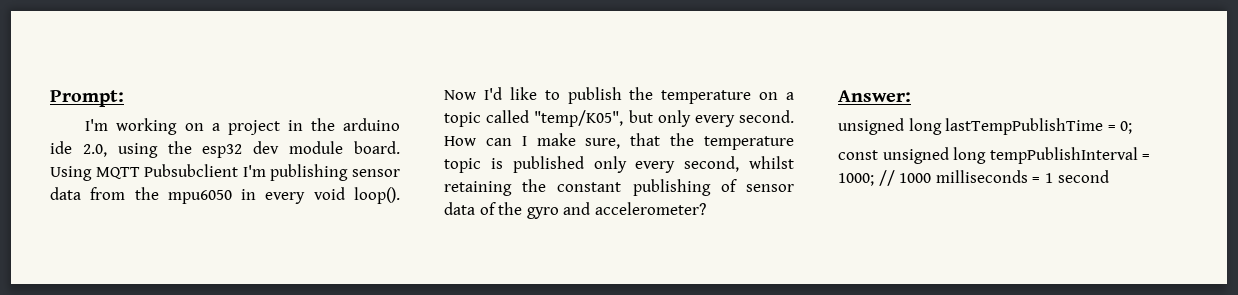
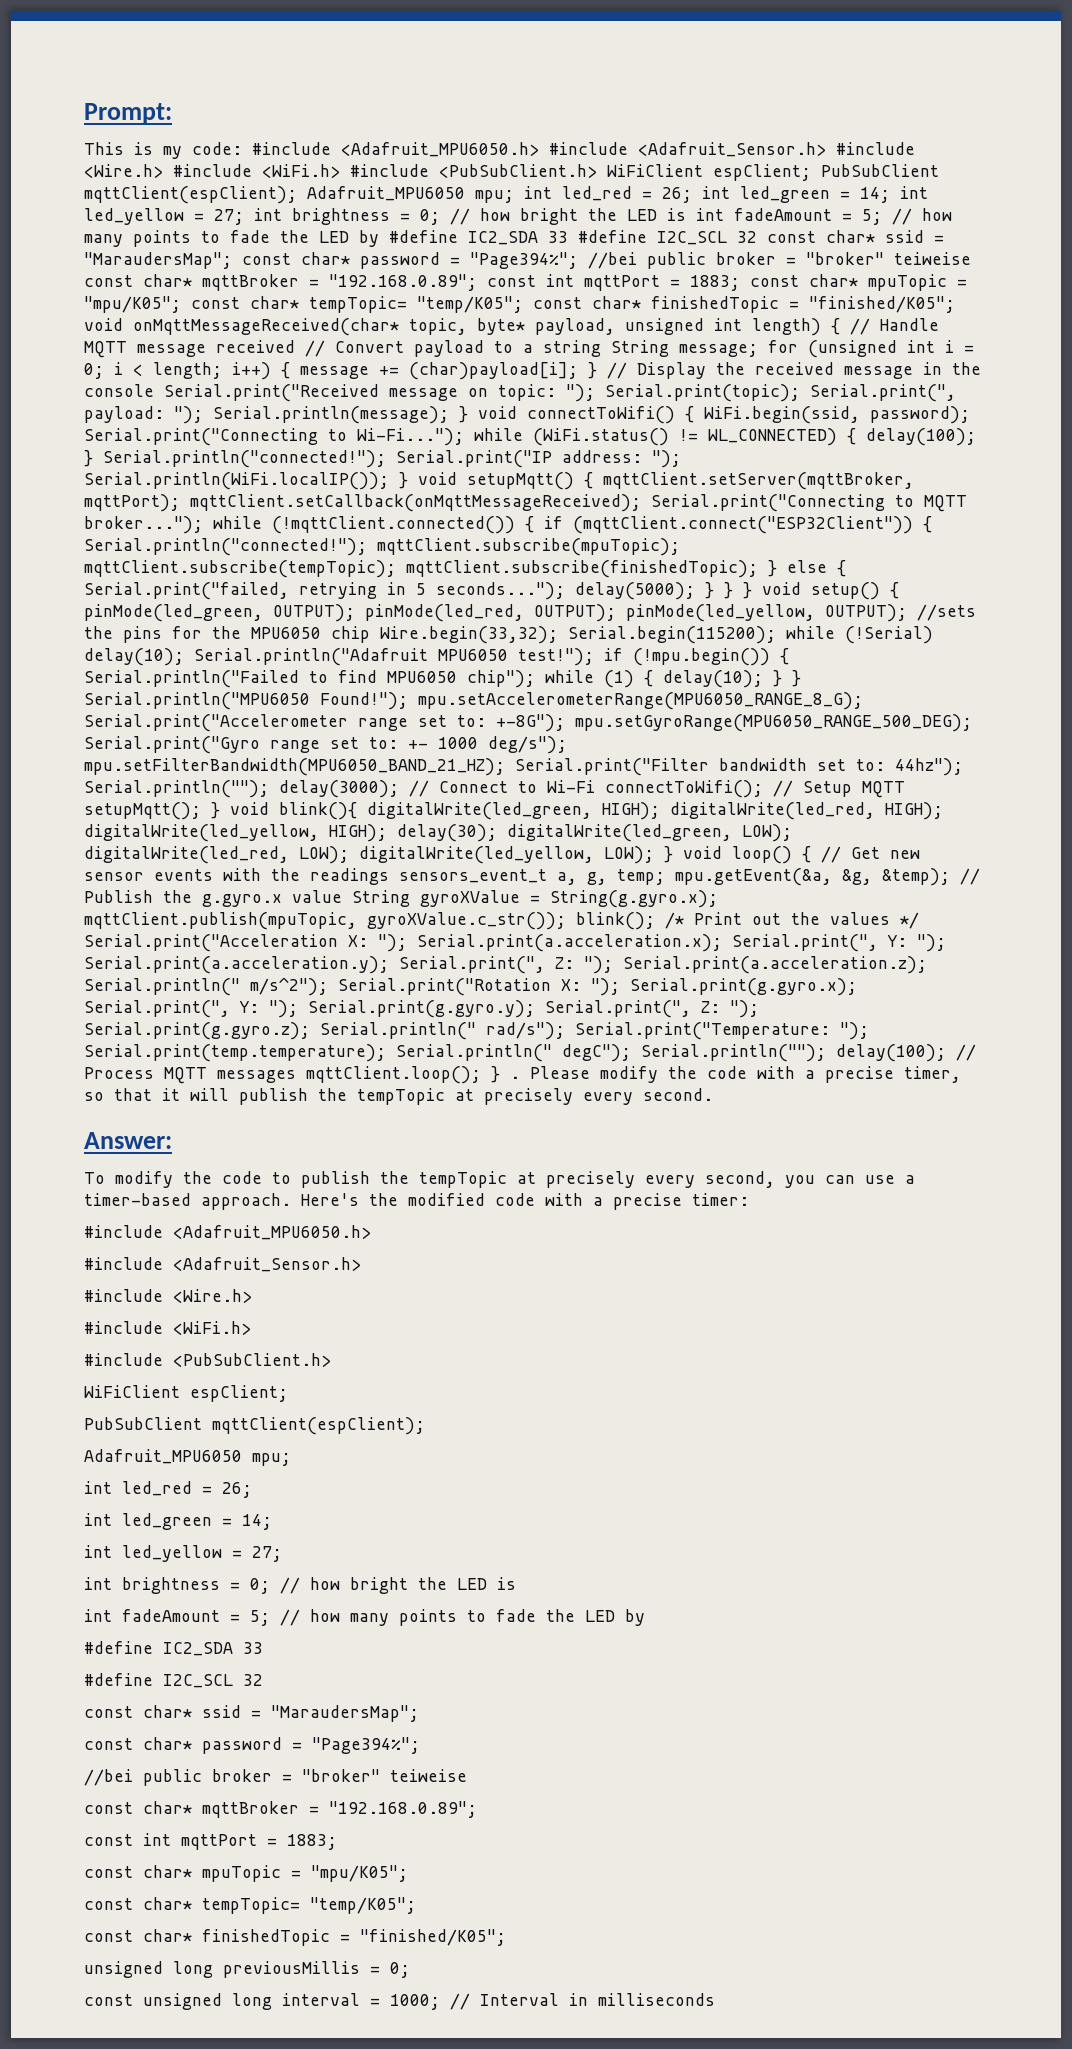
- I'm working on a project in the arduino ide 2.0, using the esp32 dev module board. Using MQTT Pubsubclient I'm publishing sensor data from the mpu6050 in every void loop(). Now I'd like to publish the temperature on a topic called "temp/K05", but only every second. How can I make sure, that the temperature topic is published only every second, whilst retaining the constant publishing of sensor data of the gyro and accelerometer?
+ This is my code: #include <Adafruit_MPU6050.h> #include <Adafruit_Sensor.h> #include <Wire.h> #include <WiFi.h> #include <PubSubClient.h> WiFiClient espClient; PubSubClient mqttClient(espClient); Adafruit_MPU6050 mpu; int led_red = 26; int led_green = 14; int led_yellow = 27; int brightness = 0; // how bright the LED is int fadeAmount = 5; // how many points to fade the LED by #define IC2_SDA 33 #define I2C_SCL 32 const char* ssid = "MaraudersMap"; const char* password = "Page394%"; //bei public broker = "broker" teiweise const char* mqttBroker = "192.168.0.89"; const int mqttPort = 1883; const char* mpuTopic = "mpu/K05"; const char* tempTopic= "temp/K05"; const char* finishedTopic = "finished/K05"; void onMqttMessageReceived(char* topic, byte* payload, unsigned int length) { // Handle MQTT message received // Convert payload to a string String message; for (unsigned int i = 0; i < length; i++) { message += (char)payload[i]; } // Display the received message in the console Serial.print("Received message on topic: "); Serial.print(topic); Serial.print(", payload: "); Serial.println(message); } void connectToWifi() { WiFi.begin(ssid, password); Serial.print("Connecting to Wi-Fi..."); while (WiFi.status() != WL_CONNECTED) { delay(100); } Serial.println("connected!"); Serial.print("IP address: "); Serial.println(WiFi.localIP()); } void setupMqtt() { mqttClient.setServer(mqttBroker, mqttPort); mqttClient.setCallback(onMqttMessageReceived); Serial.print("Connecting to MQTT broker..."); while (!mqttClient.connected()) { if (mqttClient.connect("ESP32Client")) { Serial.println("connected!"); mqttClient.subscribe(mpuTopic); mqttClient.subscribe(tempTopic); mqttClient.subscribe(finishedTopic); } else { Serial.print("failed, retrying in 5 seconds..."); delay(5000); } } } void setup() { pinMode(led_green, OUTPUT); pinMode(led_red, OUTPUT); pinMode(led_yellow, OUTPUT); //sets the pins for the MPU6050 chip Wire.begin(33,32); Serial.begin(115200); while (!Serial) delay(10); Serial.println("Adafruit MPU6050 test!"); if (!mpu.begin()) { Serial.println("Failed to find MPU6050 chip"); while (1) { delay(10); } } Serial.println("MPU6050 Found!"); mpu.setAccelerometerRange(MPU6050_RANGE_8_G); Serial.print("Accelerometer range set to: +-8G"); mpu.setGyroRange(MPU6050_RANGE_500_DEG); Serial.print("Gyro range set to: +- 1000 deg/s"); mpu.setFilterBandwidth(MPU6050_BAND_21_HZ); Serial.print("Filter bandwidth set to: 44hz"); Serial.println(""); delay(3000); // Connect to Wi-Fi connectToWifi(); // Setup MQTT setupMqtt(); } void blink(){ digitalWrite(led_green, HIGH); digitalWrite(led_red, HIGH); digitalWrite(led_yellow, HIGH); delay(30); digitalWrite(led_green, LOW); digitalWrite(led_red, LOW); digitalWrite(led_yellow, LOW); } void loop() { // Get new sensor events with the readings sensors_event_t a, g, temp; mpu.getEvent(&a, &g, &temp); // Publish the g.gyro.x value String gyroXValue = String(g.gyro.x); mqttClient.publish(mpuTopic, gyroXValue.c_str()); blink(); /* Print out the values */ Serial.print("Acceleration X: "); Serial.print(a.acceleration.x); Serial.print(", Y: "); Serial.print(a.acceleration.y); Serial.print(", Z: "); Serial.print(a.acceleration.z); Serial.println(" m/s^2"); Serial.print("Rotation X: "); Serial.print(g.gyro.x); Serial.print(", Y: "); Serial.print(g.gyro.y); Serial.print(", Z: "); Serial.print(g.gyro.z); Serial.println(" rad/s"); Serial.print("Temperature: "); Serial.print(temp.temperature); Serial.println(" degC"); Serial.println(""); delay(100); // Process MQTT messages mqttClient.loop(); } . Please modify the code with a precise timer, so that it will publish the tempTopic at precisely every second.
  Answer:
- unsigned long lastTempPublishTime = 0;
+ To modify the code to publish the tempTopic at precisely every second, you can use a timer-based approach. Here's the modified code with a precise timer:
+ #include <Adafruit_MPU6050.h>
+ #include <Adafruit_Sensor.h>
+ #include <Wire.h>
+ #include <WiFi.h>
+ #include <PubSubClient.h>
+ WiFiClient espClient;
+ PubSubClient mqttClient(espClient);
+ Adafruit_MPU6050 mpu;
+ int led_red = 26;
+ int led_green = 14;
+ int led_yellow = 27;
+ int brightness = 0; // how bright the LED is
+ int fadeAmount = 5; // how many points to fade the LED by
+ #define IC2_SDA 33
+ #define I2C_SCL 32
+ const char* ssid = "MaraudersMap";
+ const char* password = "Page394%";
+ //bei public broker = "broker" teiweise
+ const char* mqttBroker = "192.168.0.89";
+ const int mqttPort = 1883;
+ const char* mpuTopic = "mpu/K05";
+ const char* tempTopic= "temp/K05";
+ const char* finishedTopic = "finished/K05";
+ unsigned long previousMillis = 0;
- const unsigned long tempPublishInterval = 1000; // 1000 milliseconds = 1 second
+ const unsigned long interval = 1000; // Interval in milliseconds

